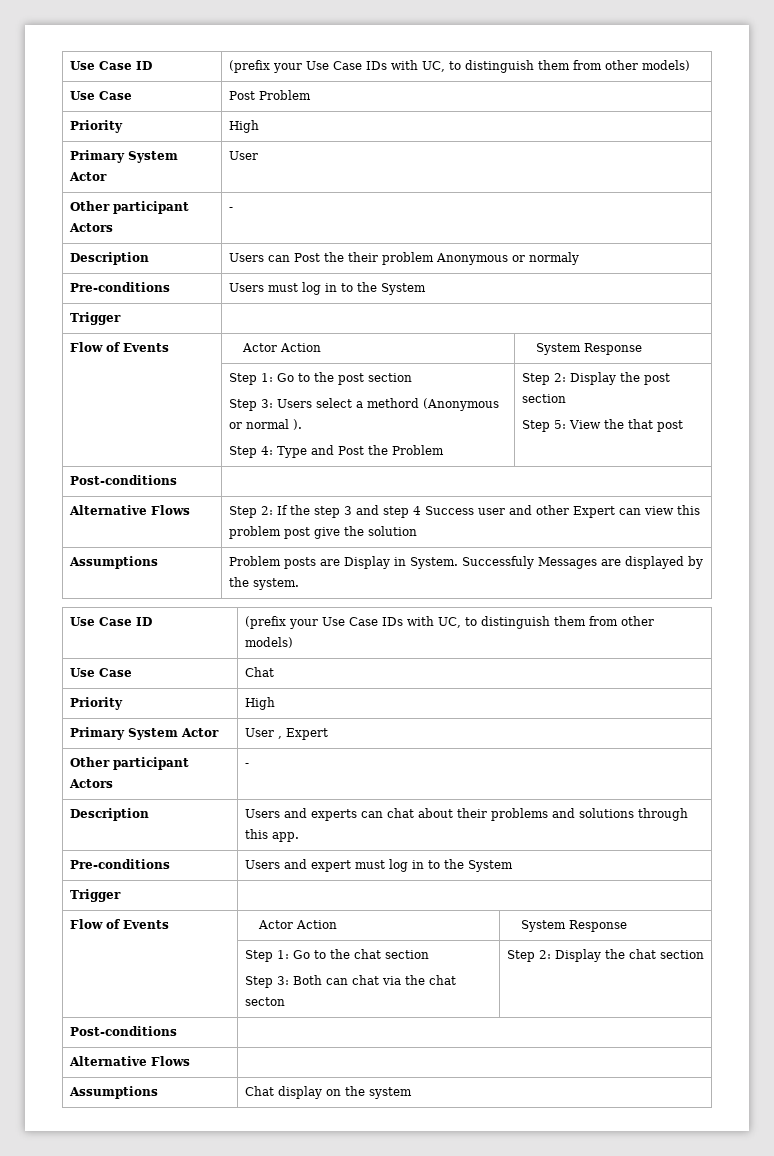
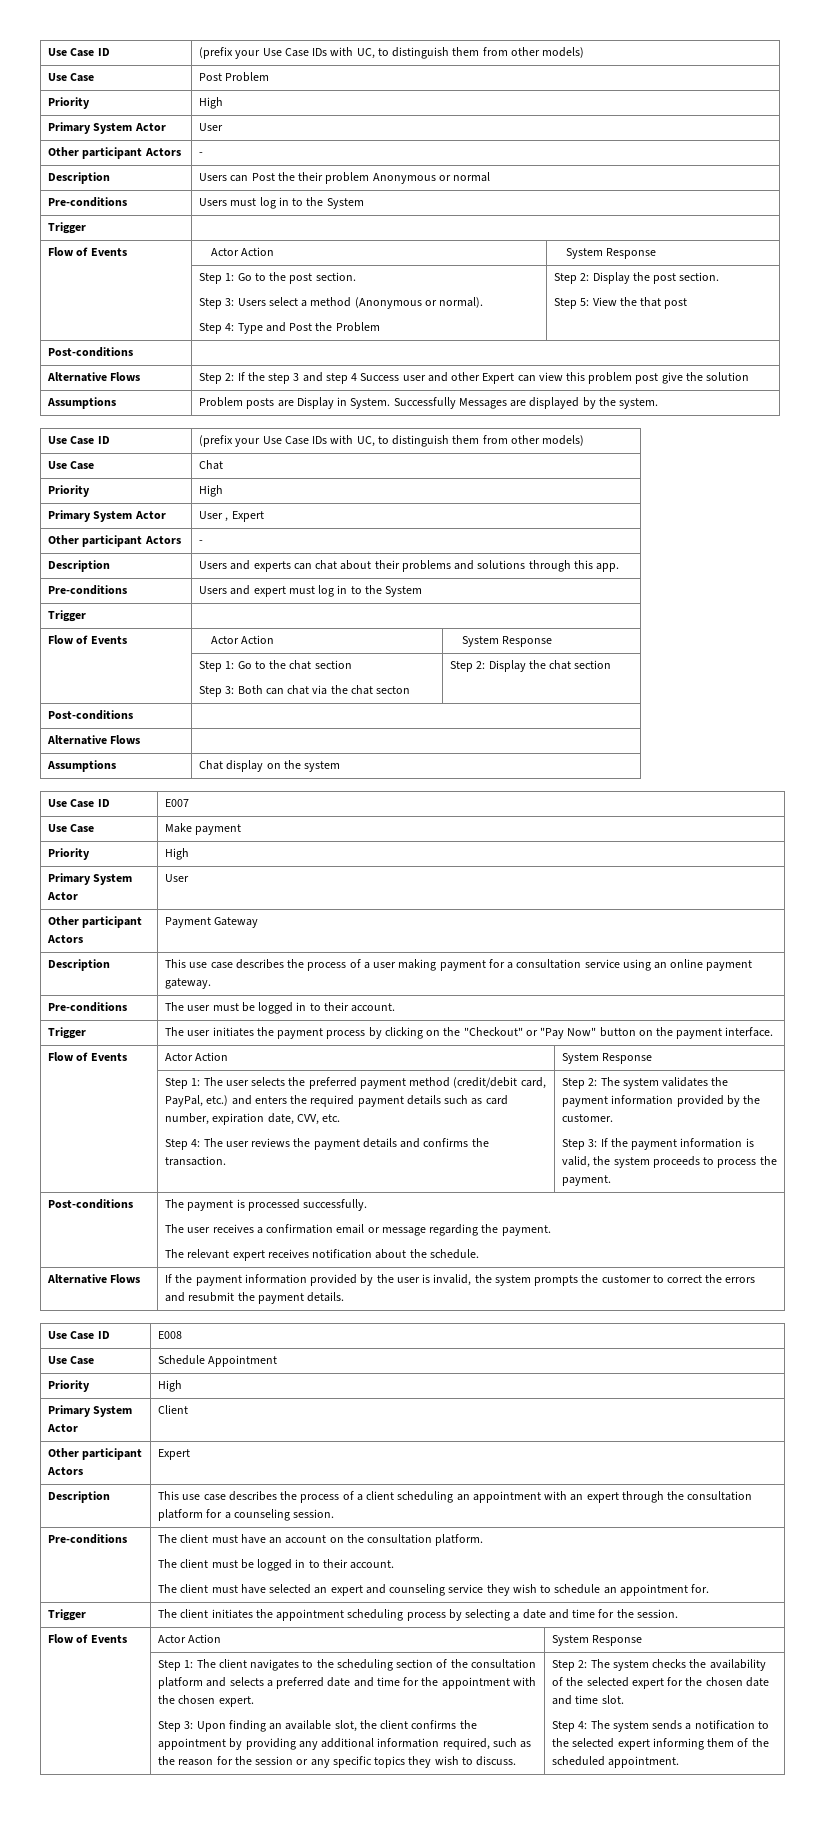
- Description | Users can Post the their problem Anonymous or normaly
+ Description | Users can Post the their problem Anonymous or normal
- | Step 1: Go to the post section
- Step 3: Users select a methord (Anonymous or normal ).
- Step 4: Type and Post the Problem | Step 2: Display the post section
+ | Step 1: Go to the post section.
+ Step 3: Users select a method (Anonymous or normal).
+ Step 4: Type and Post the Problem | Step 2: Display the post section.
- Assumptions | Problem posts are Display in System. Successfuly Messages are displayed by the system.
+ Assumptions | Problem posts are Display in System. Successfully Messages are displayed by the system.
+ Use Case ID | E007
+ Use Case | Make payment
+ Priority | High
+ Primary System Actor | User
+ Other participant Actors | Payment Gateway
+ Description | This use case describes the process of a user making payment for a consultation service using an online payment gateway.
+ Pre-conditions | The user must be logged in to their account.
+ Trigger | The user initiates the payment process by clicking on the "Checkout" or "Pay Now" button on the payment interface.
+ Flow of Events | Actor Action | System Response
+ | Step 1: The user selects the preferred payment method (credit/debit card, PayPal, etc.) and enters the required payment details such as card number, expiration date, CVV, etc.
+ Step 4: The user reviews the payment details and confirms the transaction. | Step 2: The system validates the payment information provided by the customer.
+ Step 3: If the payment information is valid, the system proceeds to process the payment.
+ Post-conditions | The payment is processed successfully.
+ The user receives a confirmation email or message regarding the payment.
+ The relevant expert receives notification about the schedule.
+ Alternative Flows | If the payment information provided by the user is invalid, the system prompts the customer to correct the errors and resubmit the payment details.
+ Use Case ID | E008
+ Use Case | Schedule Appointment
+ Priority | High
+ Primary System Actor | Client
+ Other participant Actors | Expert
+ Description | This use case describes the process of a client scheduling an appointment with an expert through the consultation platform for a counseling session.
+ Pre-conditions | The client must have an account on the consultation platform.
+ The client must be logged in to their account.
+ The client must have selected an expert and counseling service they wish to schedule an appointment for.
+ Trigger | The client initiates the appointment scheduling process by selecting a date and time for the session.
+ Flow of Events | Actor Action | System Response
+ | Step 1: The client navigates to the scheduling section of the consultation platform and selects a preferred date and time for the appointment with the chosen expert.
+ Step 3: Upon finding an available slot, the client confirms the appointment by providing any additional information required, such as the reason for the session or any specific topics they wish to discuss. | Step 2: The system checks the availability of the selected expert for the chosen date and time slot.
+ Step 4: The system sends a notification to the selected expert informing them of the scheduled appointment.

